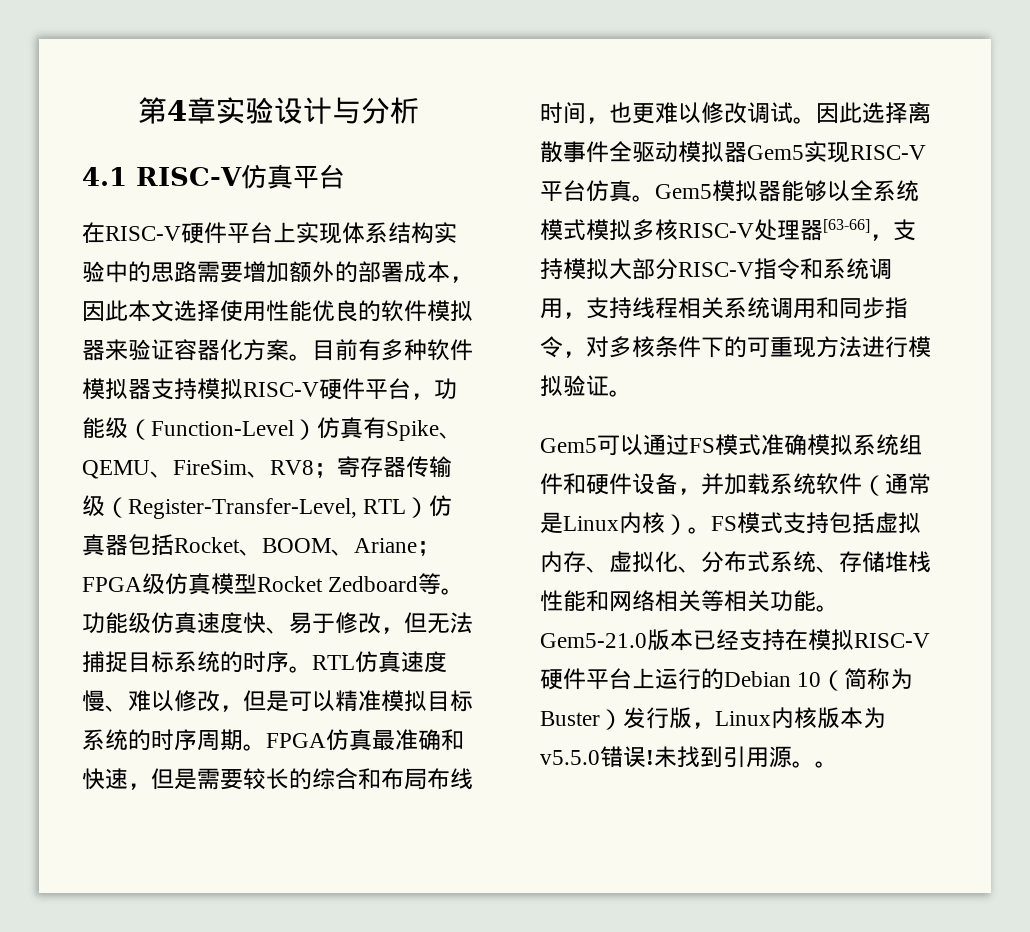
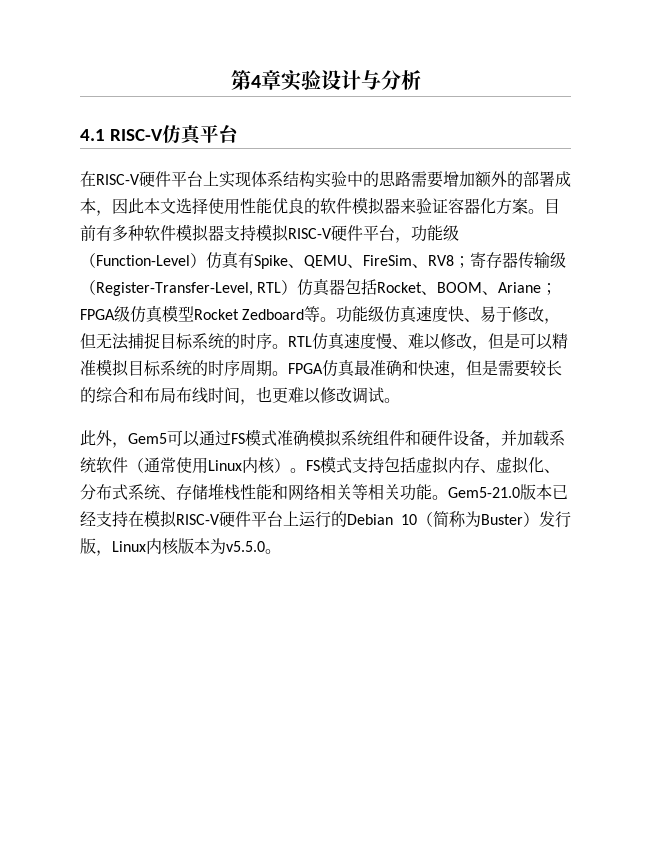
- FPGA仿真最准确和快速，但是需要较长的综合和布局布线时间，也更难以修改调试。因此选择离散事件全驱动模拟器Gem5实现RISC-V平台仿真。Gem5模拟器能够以全系统模式模拟多核RISC-V处理器[63-66]，支持模拟大部分RISC-V指令和系统调用，支持线程相关系统调用和同步指令，对多核条件下的可重现方法进行模拟验证。
- Gem5可以通过FS模式准确模拟系统组件和硬件设备，并加载系统软件（通常是Linux内核）。
+ FPGA仿真最准确和快速，但是需要较长的综合和布局布线时间，也更难以修改调试。
+ 此外，Gem5可以通过FS模式准确模拟系统组件和硬件设备，并加载系统软件（通常使用Linux内核）。
- Gem5-21.0版本已经支持在模拟RISC-V硬件平台上运行的Debian 10（简称为Buster）发行版，Linux内核版本为v5.5.0错误!未找到引用源。。
+ Gem5-21.0版本已经支持在模拟RISC-V硬件平台上运行的Debian 10（简称为Buster）发行版，Linux内核版本为v5.5.0。

